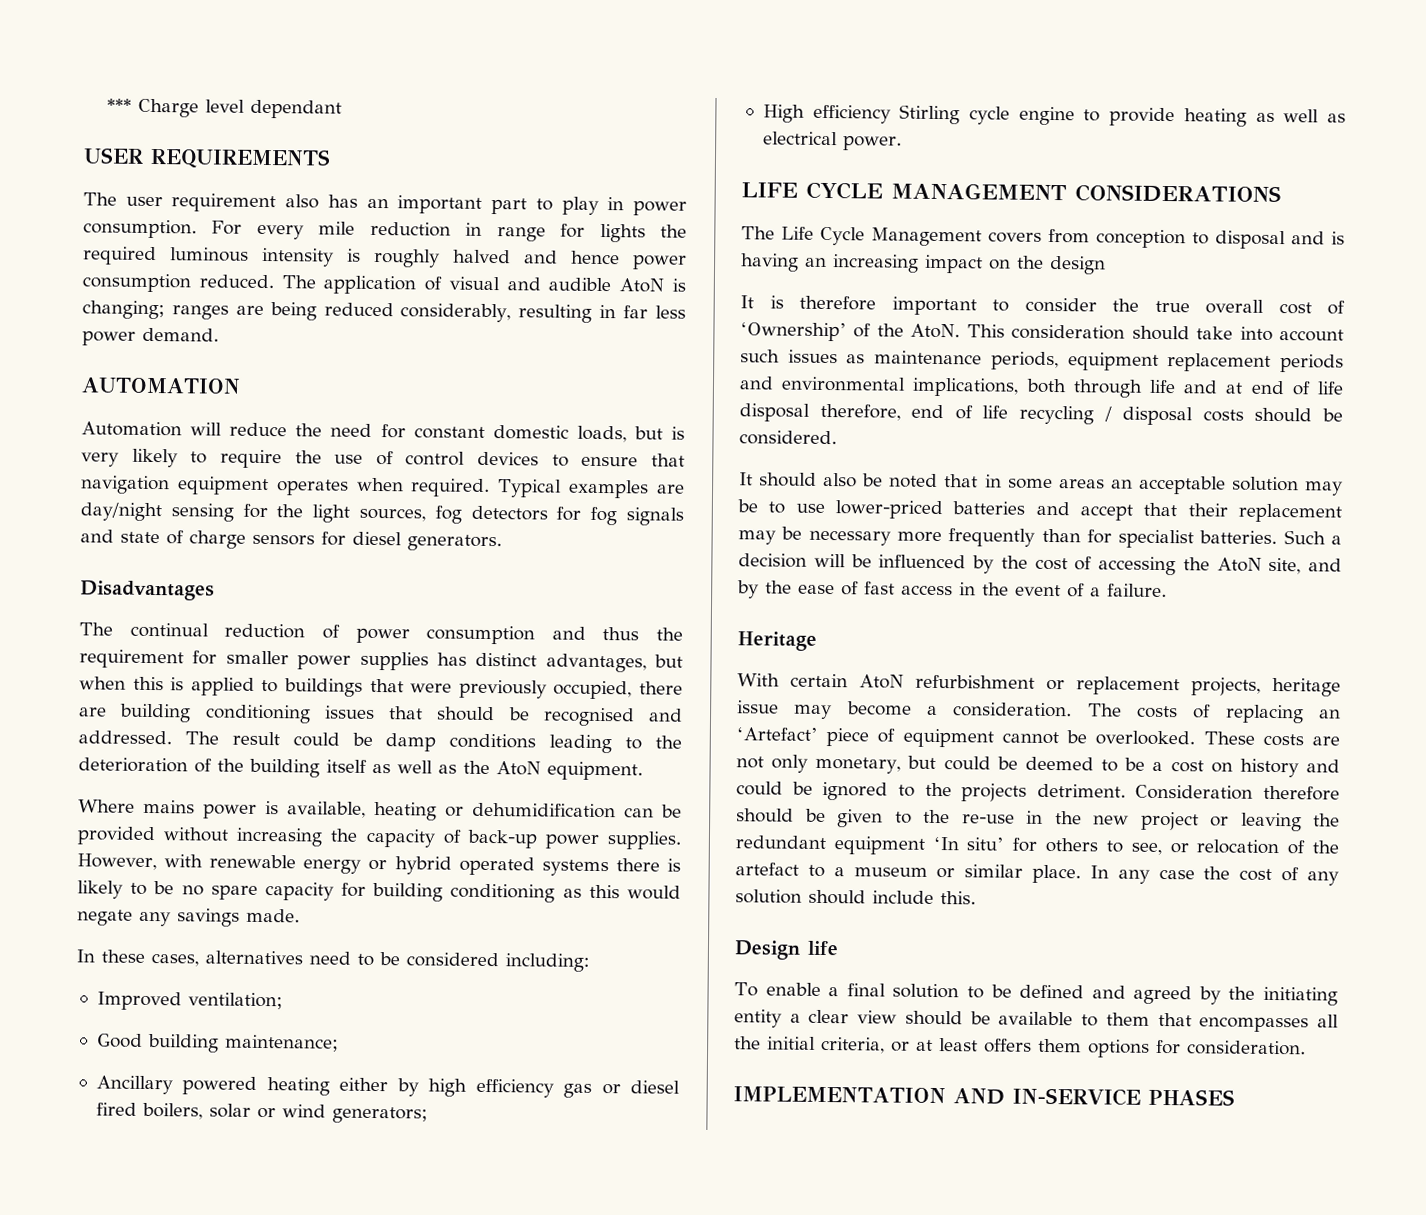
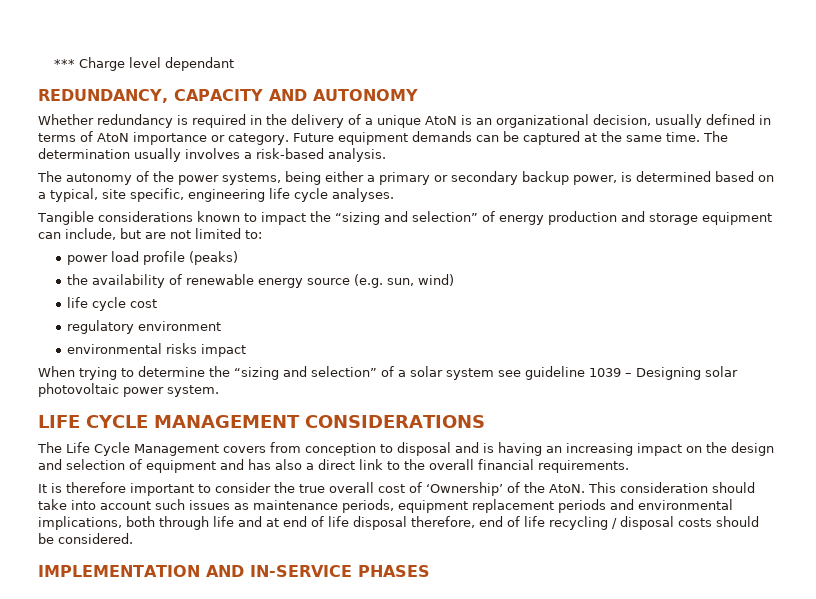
- USER REQUIREMENTS
- The user requirement also has an important part to play in power consumption. For every mile reduction in range for lights the required luminous intensity is roughly halved and hence power consumption reduced. The application of visual and audible AtoN is changing; ranges are being reduced considerably, resulting in far less power demand.
- AUTOMATION
- Automation will reduce the need for constant domestic loads, but is very likely to require the use of control devices to ensure that navigation equipment operates when required. Typical examples are day/night sensing for the light sources, fog detectors for fog signals and state of charge sensors for diesel generators.
- Disadvantages
- The continual reduction of power consumption and thus the requirement for smaller power supplies has distinct advantages, but when this is applied to buildings that were previously occupied, there are building conditioning issues that should be recognised and addressed. The result could be damp conditions leading to the deterioration of the building itself as well as the AtoN equipment.
- Where mains power is available, heating or dehumidification can be provided without increasing the capacity of back-up power supplies. However, with renewable energy or hybrid operated systems there is likely to be no spare capacity for building conditioning as this would negate any savings made.
- In these cases, alternatives need to be considered including:
- Improved ventilation;
- Good building maintenance;
- Ancillary powered heating either by high efficiency gas or diesel fired boilers, solar or wind generators;
- High efficiency Stirling cycle engine to provide heating as well as electrical power.
+ REDUNDANCY, CAPACITY AND AUTONOMY
+ Whether redundancy is required in the delivery of a unique AtoN is an organizational decision, usually defined in terms of AtoN importance or category. Future equipment demands can be captured at the same time. The determination usually involves a risk-based analysis.
+ The autonomy of the power systems, being either a primary or secondary backup power, is determined based on a typical, site specific, engineering life cycle analyses.
+ Tangible considerations known to impact the “sizing and selection” of energy production and storage equipment can include, but are not limited to:
+ power load profile (peaks)
+ the availability of renewable energy source (e.g. sun, wind)
+ life cycle cost
+ regulatory environment
+ environmental risks impact
+ When trying to determine the “sizing and selection” of a solar system see guideline 1039 – Designing solar photovoltaic power system.
- The Life Cycle Management covers from conception to disposal and is having an increasing impact on the design
+ The Life Cycle Management covers from conception to disposal and is having an increasing impact on the design and selection of equipment and has also a direct link to the overall financial requirements.
- It should also be noted that in some areas an acceptable solution may be to use lower-priced batteries and accept that their replacement may be necessary more frequently than for specialist batteries. Such a decision will be influenced by the cost of accessing the AtoN site, and by the ease of fast access in the event of a failure.
- Heritage
- With certain AtoN refurbishment or replacement projects, heritage issue may become a consideration. The costs of replacing an ‘Artefact’ piece of equipment cannot be overlooked. These costs are not only monetary, but could be deemed to be a cost on history and could be ignored to the projects detriment. Consideration therefore should be given to the re-use in the new project or leaving the redundant equipment ‘In situ’ for others to see, or relocation of the artefact to a museum or similar place. In any case the cost of any solution should include this.
- Design life
- To enable a final solution to be defined and agreed by the initiating entity a clear view should be available to them that encompasses all the initial criteria, or at least offers them options for consideration.

